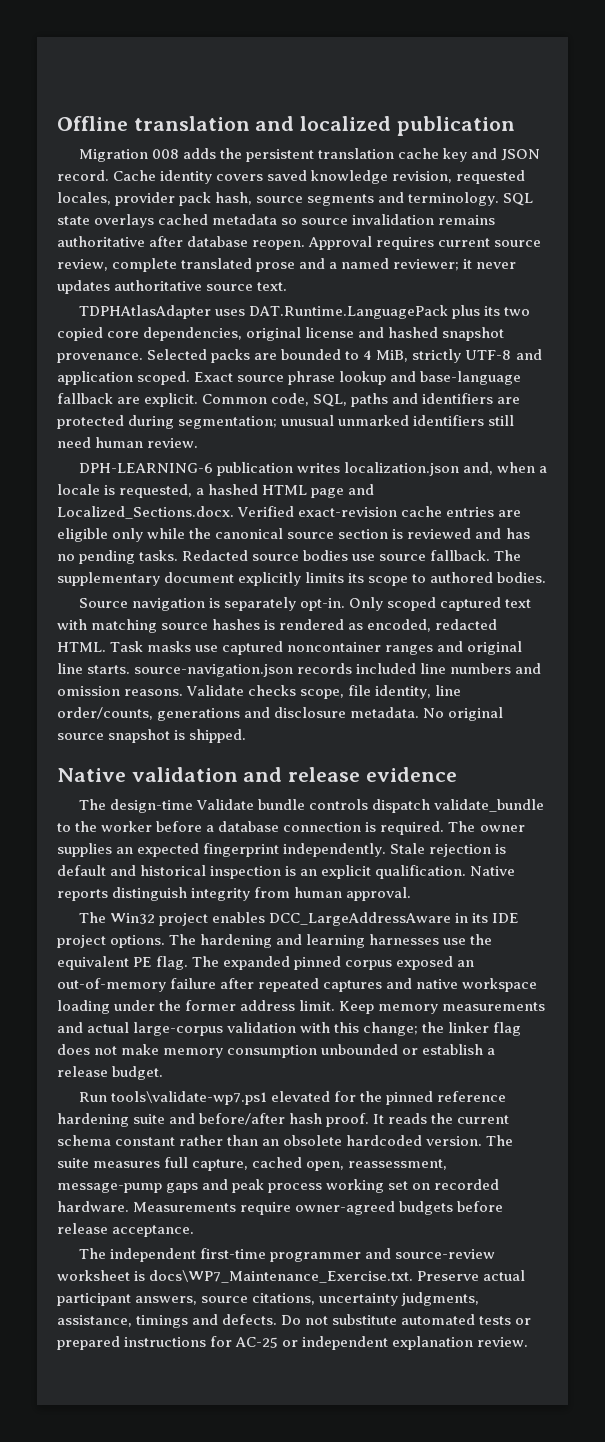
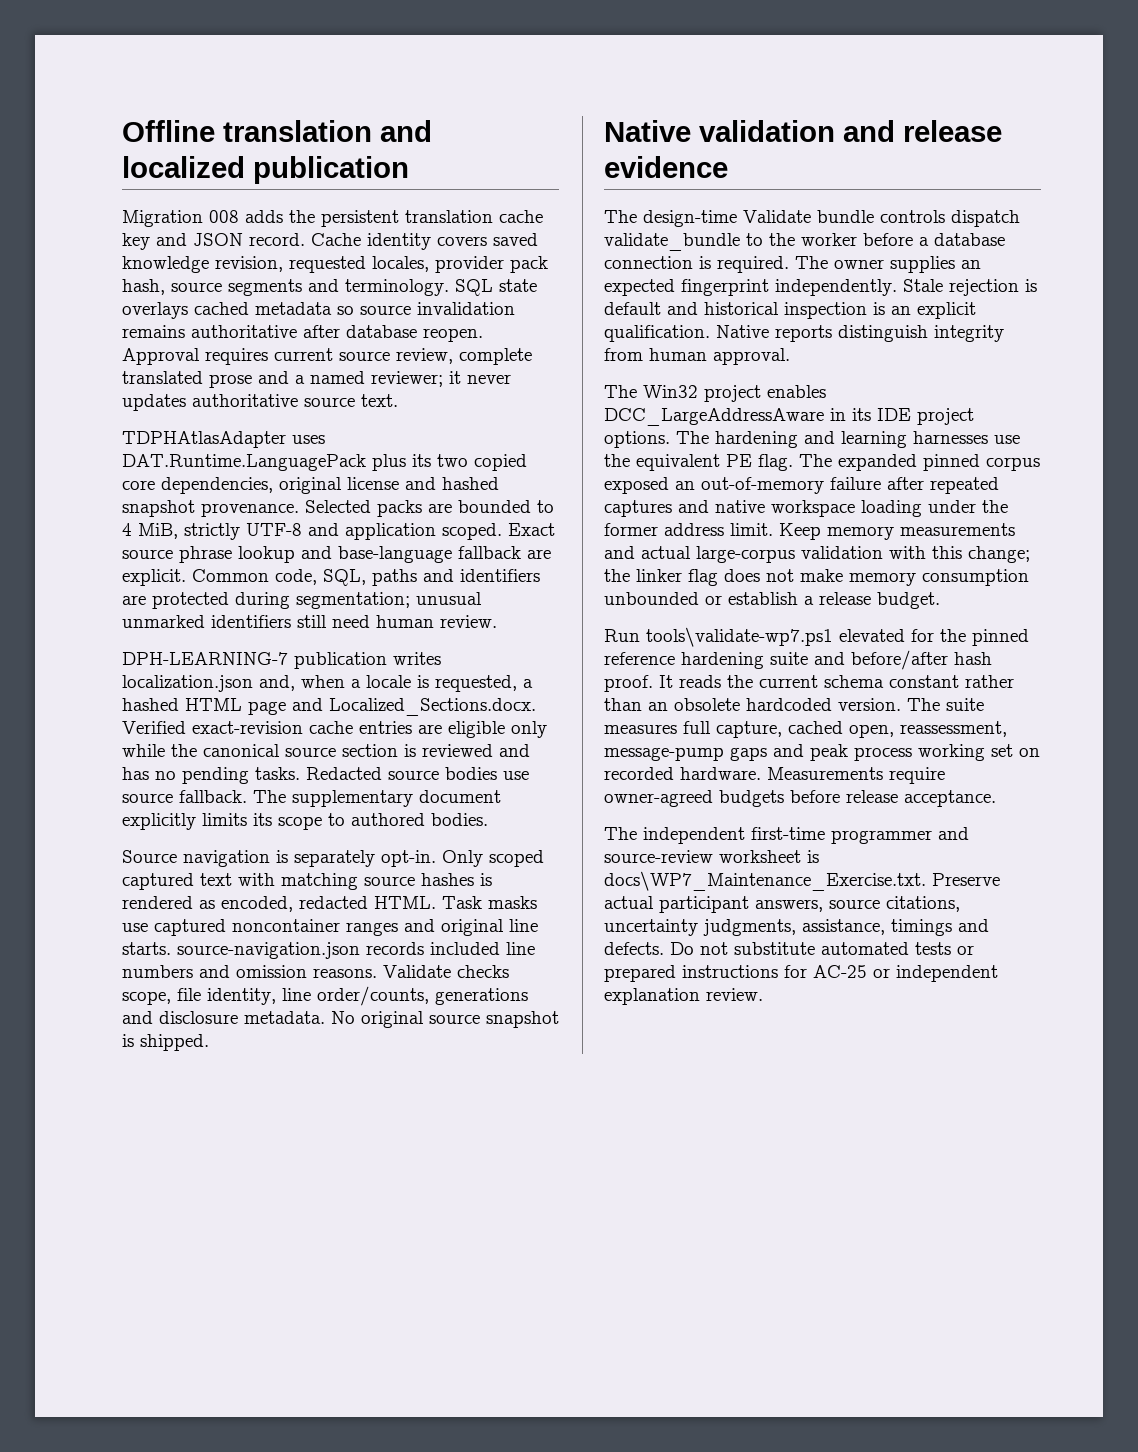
- DPH-LEARNING-6 publication writes localization.json and, when a locale is requested, a hashed HTML page and Localized_Sections.docx. Verified exact-revision cache entries are eligible only while the canonical source section is reviewed and has no pending tasks.
+ DPH-LEARNING-7 publication writes localization.json and, when a locale is requested, a hashed HTML page and Localized_Sections.docx. Verified exact-revision cache entries are eligible only while the canonical source section is reviewed and has no pending tasks.

